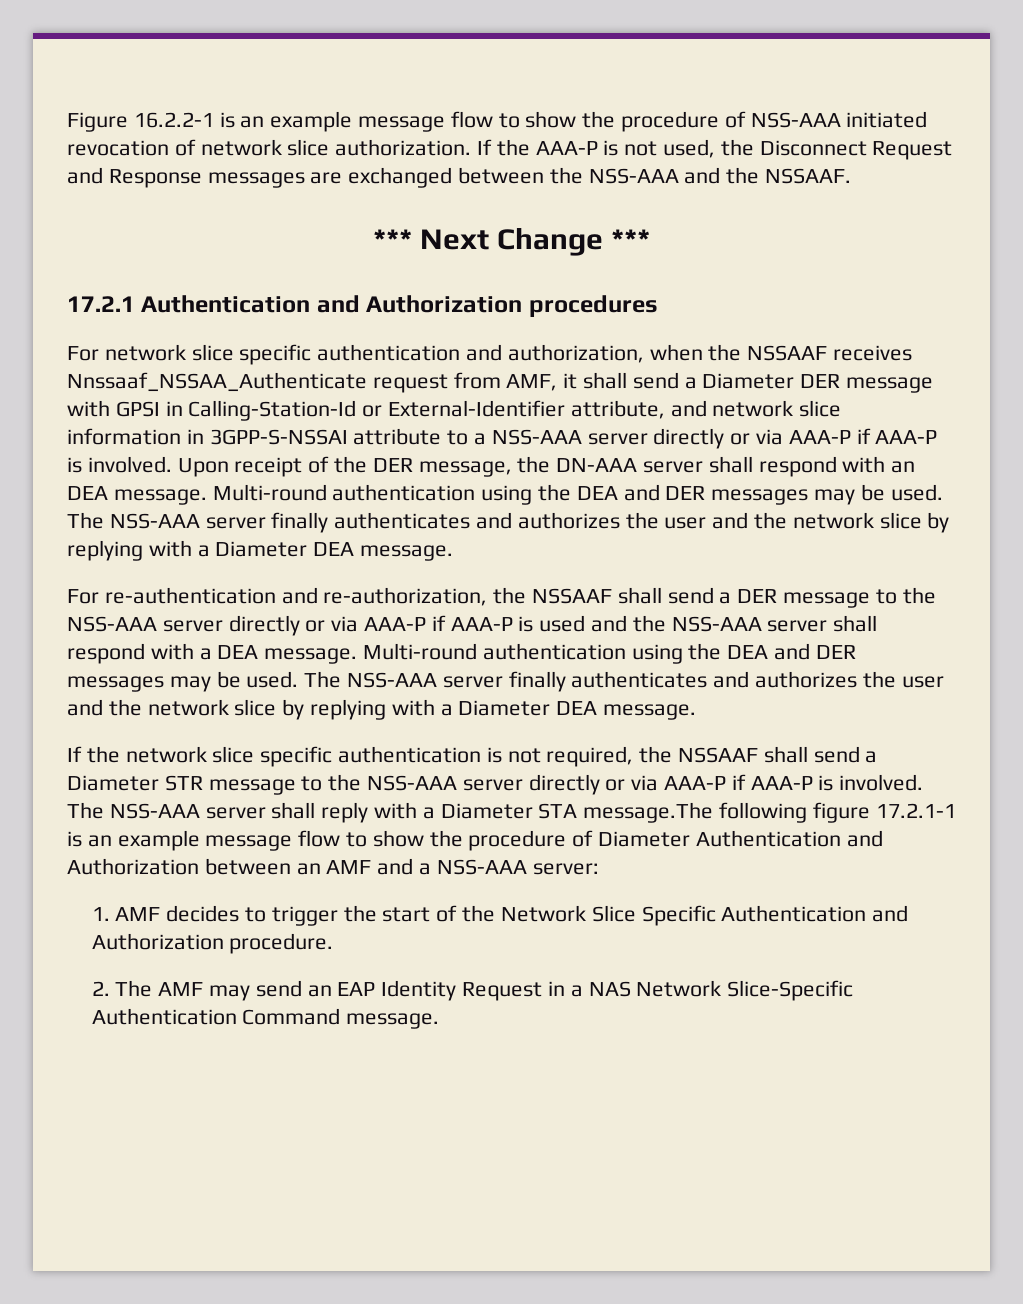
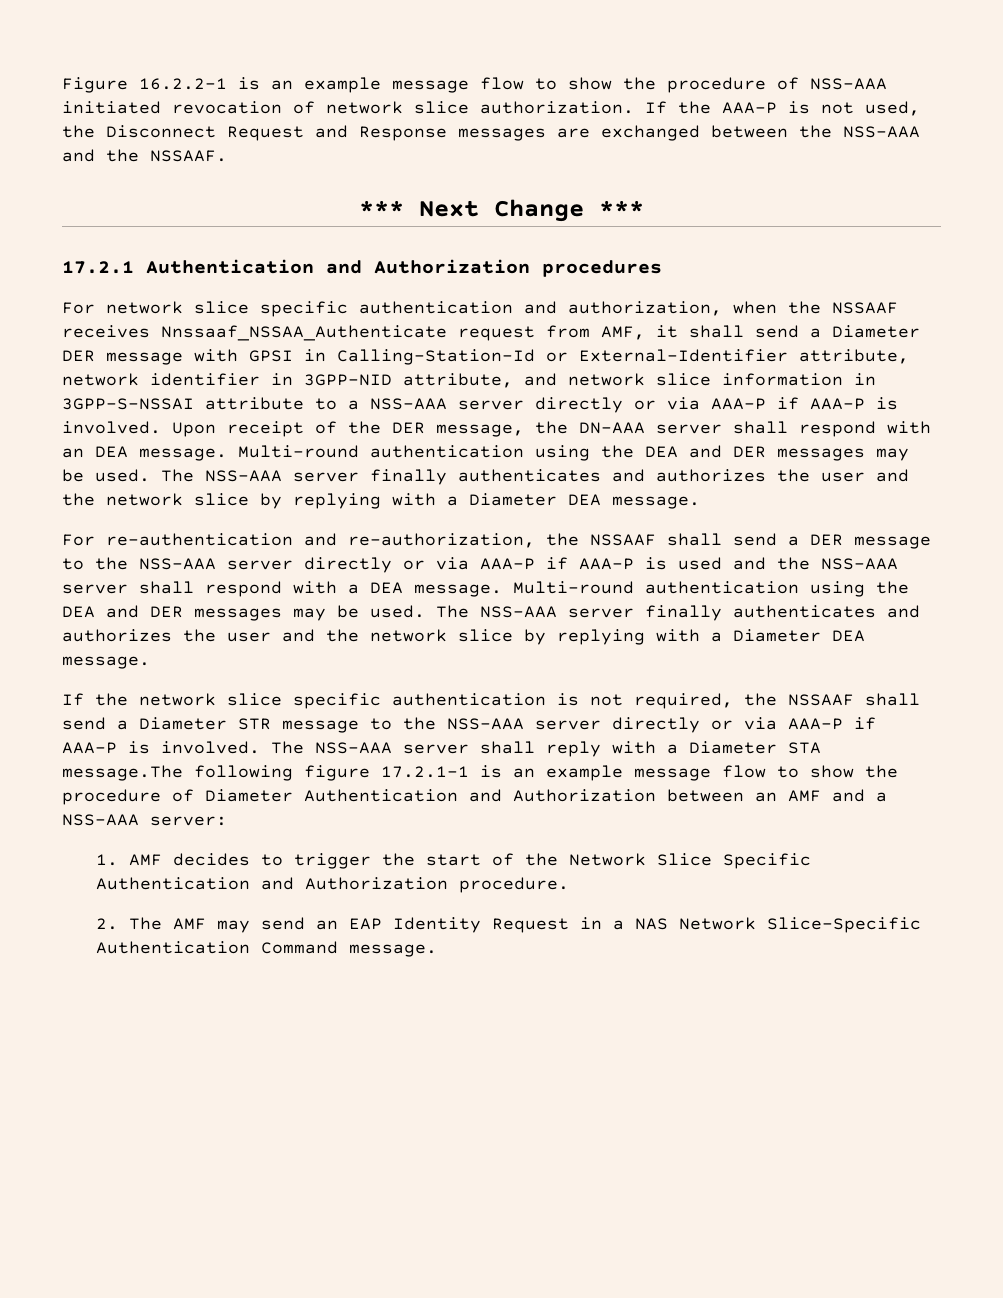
- For network slice specific authentication and authorization, when the NSSAAF receives Nnssaaf_NSSAA_Authenticate request from AMF, it shall send a Diameter DER message with GPSI in Calling-Station-Id or External-Identifier attribute, and network slice information in 3GPP-S-NSSAI attribute to a NSS-AAA server directly or via AAA-P if AAA-P is involved.
+ For network slice specific authentication and authorization, when the NSSAAF receives Nnssaaf_NSSAA_Authenticate request from AMF, it shall send a Diameter DER message with GPSI in Calling-Station-Id or External-Identifier attribute, network identifier in 3GPP-NID attribute, and network slice information in 3GPP-S-NSSAI attribute to a NSS-AAA server directly or via AAA-P if AAA-P is involved.

